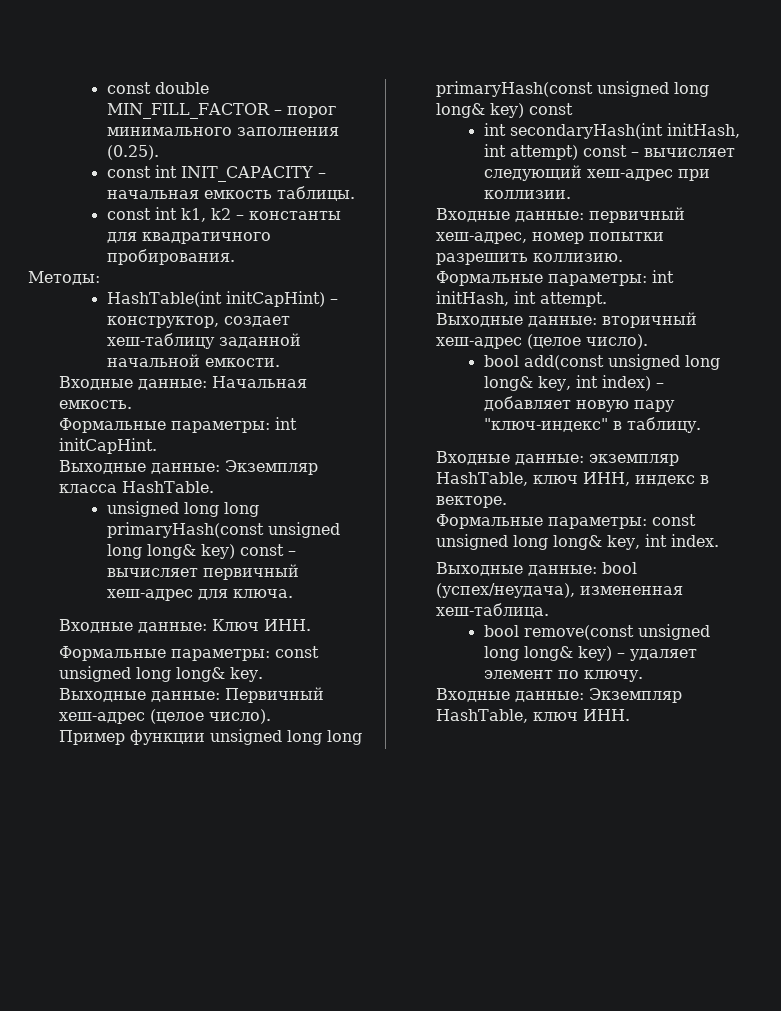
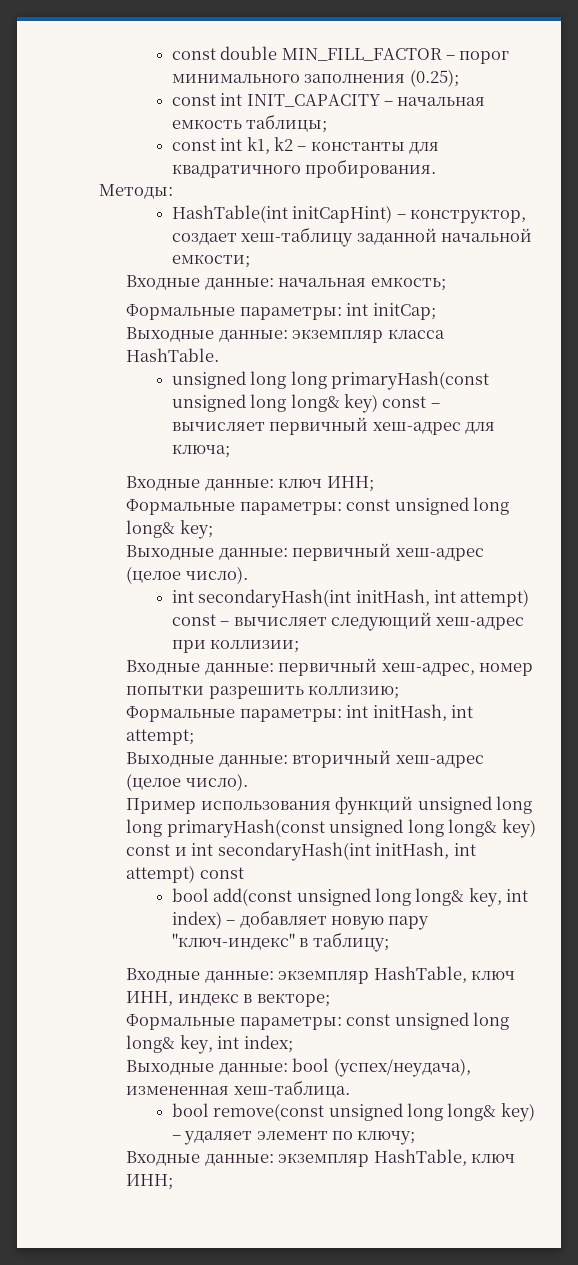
- const double MIN_FILL_FACTOR – порог минимального заполнения (0.25).
+ const double MIN_FILL_FACTOR – порог минимального заполнения (0.25);
- const int INIT_CAPACITY – начальная емкость таблицы.
+ const int INIT_CAPACITY – начальная емкость таблицы;
- HashTable(int initCapHint) – конструктор, создает хеш-таблицу заданной начальной емкости.
- Входные данные: Начальная емкость.
- Формальные параметры: int initCapHint.
- Выходные данные: Экземпляр класса HashTable.
+ HashTable(int initCapHint) – конструктор, создает хеш-таблицу заданной начальной емкости;
+ Входные данные: начальная емкость;
+ Формальные параметры: int initCap;
+ Выходные данные: экземпляр класса HashTable.
- unsigned long long primaryHash(const unsigned long long& key) const – вычисляет первичный хеш-адрес для ключа.
- Входные данные: Ключ ИНН.
- Формальные параметры: const unsigned long long& key.
- Выходные данные: Первичный хеш-адрес (целое число).
- Пример функции unsigned long long primaryHash(const unsigned long long& key) const
+ unsigned long long primaryHash(const unsigned long long& key) const – вычисляет первичный хеш-адрес для ключа;
+ Входные данные: ключ ИНН;
+ Формальные параметры: const unsigned long long& key;
+ Выходные данные: первичный хеш-адрес (целое число).
- int secondaryHash(int initHash, int attempt) const – вычисляет следующий хеш-адрес при коллизии.
+ int secondaryHash(int initHash, int attempt) const – вычисляет следующий хеш-адрес при коллизии;
- Входные данные: первичный хеш-адрес, номер попытки разрешить коллизию.
+ Входные данные: первичный хеш-адрес, номер попытки разрешить коллизию;
- Формальные параметры: int initHash, int attempt.
+ Формальные параметры: int initHash, int attempt;
+ Пример использования функций unsigned long long primaryHash(const unsigned long long& key) const и int secondaryHash(int initHash, int attempt) const
- bool add(const unsigned long long& key, int index) – добавляет новую пару "ключ-индекс" в таблицу.
+ bool add(const unsigned long long& key, int index) – добавляет новую пару "ключ-индекс" в таблицу;
- Входные данные: экземпляр HashTable, ключ ИНН, индекс в векторе.
+ Входные данные: экземпляр HashTable, ключ ИНН, индекс в векторе;
- Формальные параметры: const unsigned long long& key, int index.
+ Формальные параметры: const unsigned long long& key, int index;
- bool remove(const unsigned long long& key) – удаляет элемент по ключу.
- Входные данные: Экземпляр HashTable, ключ ИНН.
+ bool remove(const unsigned long long& key) – удаляет элемент по ключу;
+ Входные данные: экземпляр HashTable, ключ ИНН;

